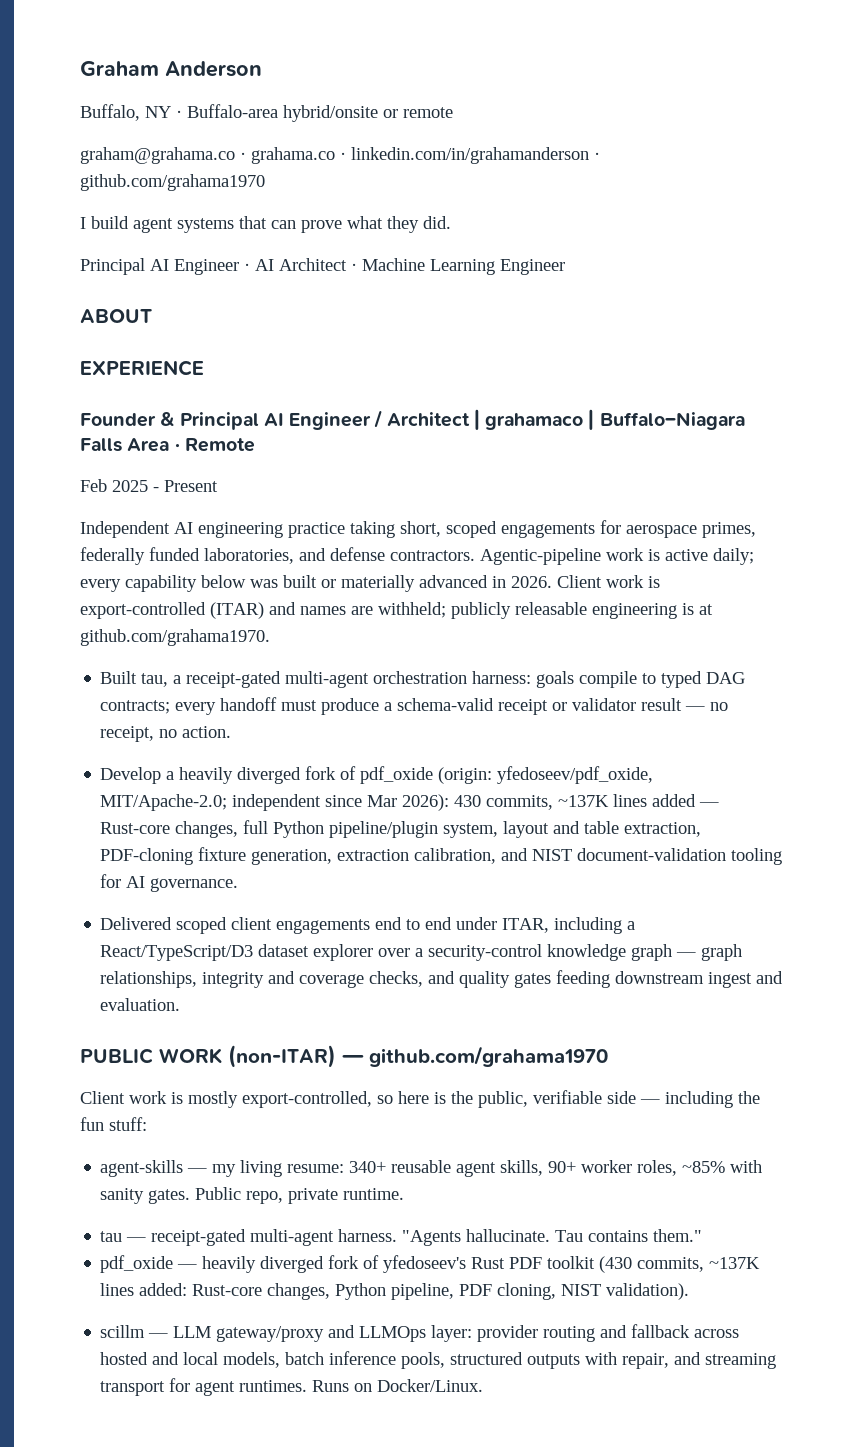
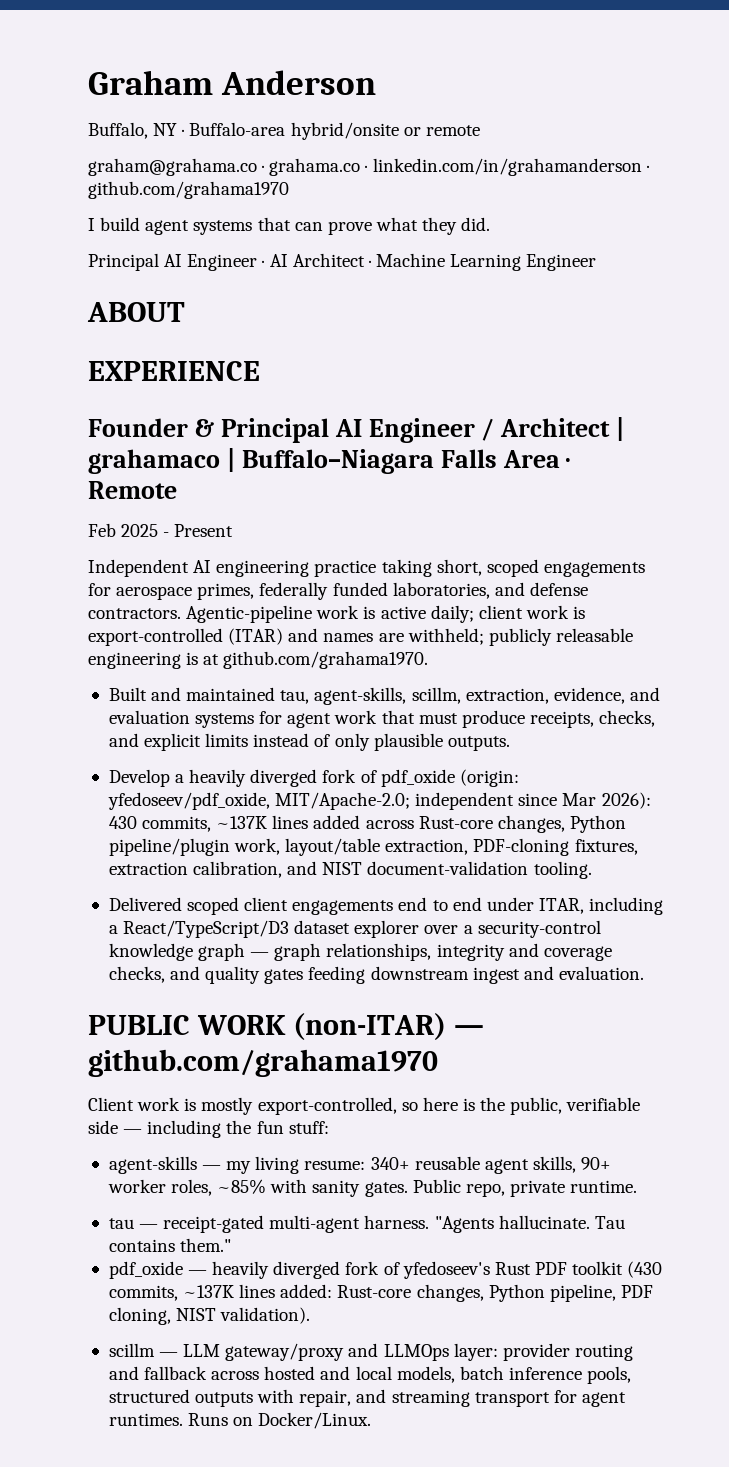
- Agentic-pipeline work is active daily; every capability below was built or materially advanced in 2026. Client work is export-controlled (ITAR) and names are withheld; publicly releasable engineering is at github.com/grahama1970.
+ Agentic-pipeline work is active daily; client work is export-controlled (ITAR) and names are withheld; publicly releasable engineering is at github.com/grahama1970.
- Built tau, a receipt-gated multi-agent orchestration harness: goals compile to typed DAG contracts; every handoff must produce a schema-valid receipt or validator result — no receipt, no action.
+ Built and maintained tau, agent-skills, scillm, extraction, evidence, and evaluation systems for agent work that must produce receipts, checks, and explicit limits instead of only plausible outputs.
- Develop a heavily diverged fork of pdf_oxide (origin: yfedoseev/pdf_oxide, MIT/Apache-2.0; independent since Mar 2026): 430 commits, ~137K lines added — Rust-core changes, full Python pipeline/plugin system, layout and table extraction, PDF-cloning fixture generation, extraction calibration, and NIST document-validation tooling for AI governance.
+ Develop a heavily diverged fork of pdf_oxide (origin: yfedoseev/pdf_oxide, MIT/Apache-2.0; independent since Mar 2026): 430 commits, ~137K lines added across Rust-core changes, Python pipeline/plugin work, layout/table extraction, PDF-cloning fixtures, extraction calibration, and NIST document-validation tooling.

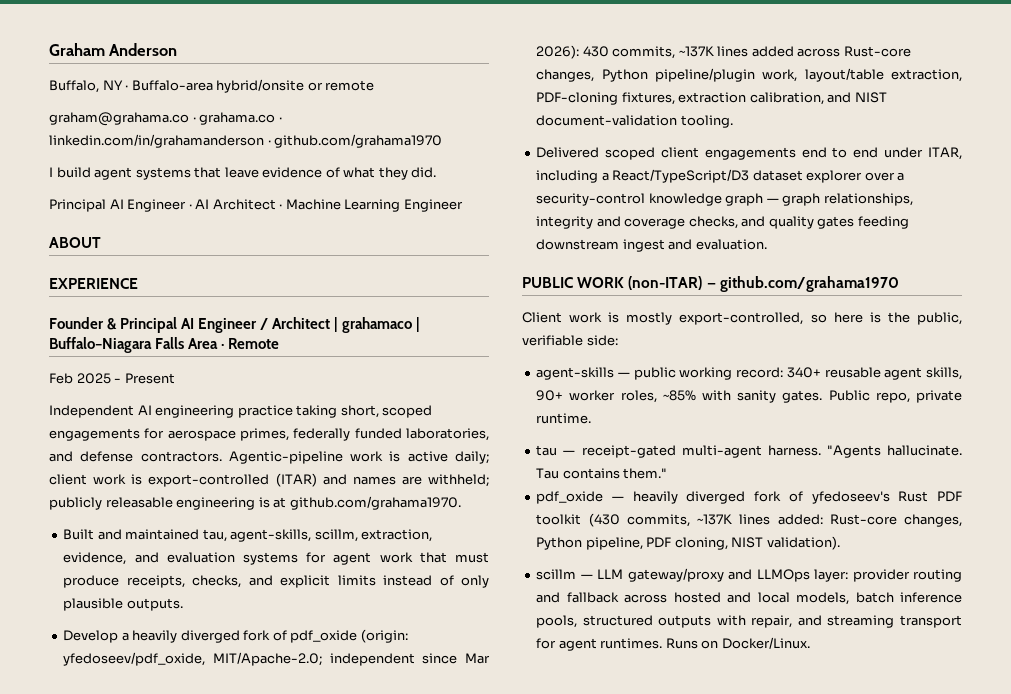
- I build agent systems that can prove what they did.
+ I build agent systems that leave evidence of what they did.
- Client work is mostly export-controlled, so here is the public, verifiable side — including the fun stuff:
+ Client work is mostly export-controlled, so here is the public, verifiable side:
- agent-skills — my living resume: 340+ reusable agent skills, 90+ worker roles, ~85% with sanity gates.
+ agent-skills — public working record: 340+ reusable agent skills, 90+ worker roles, ~85% with sanity gates.

